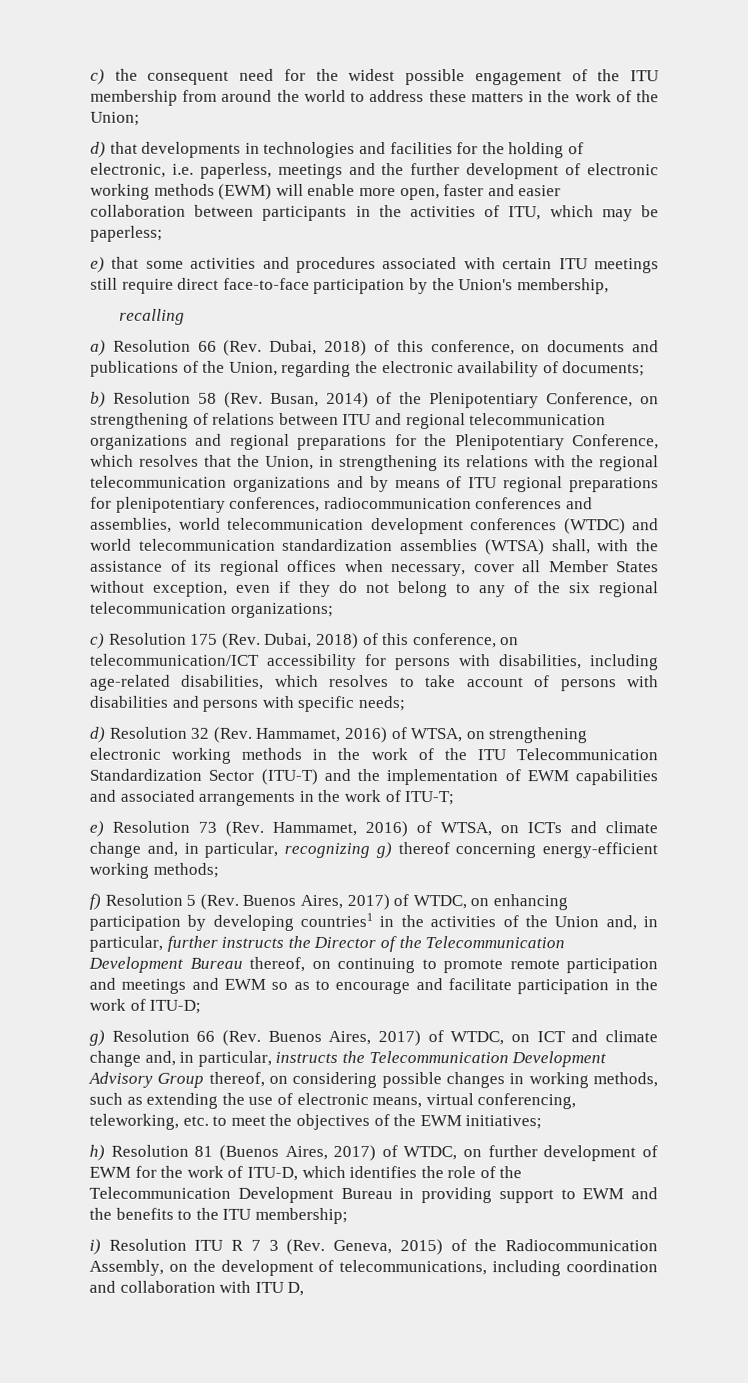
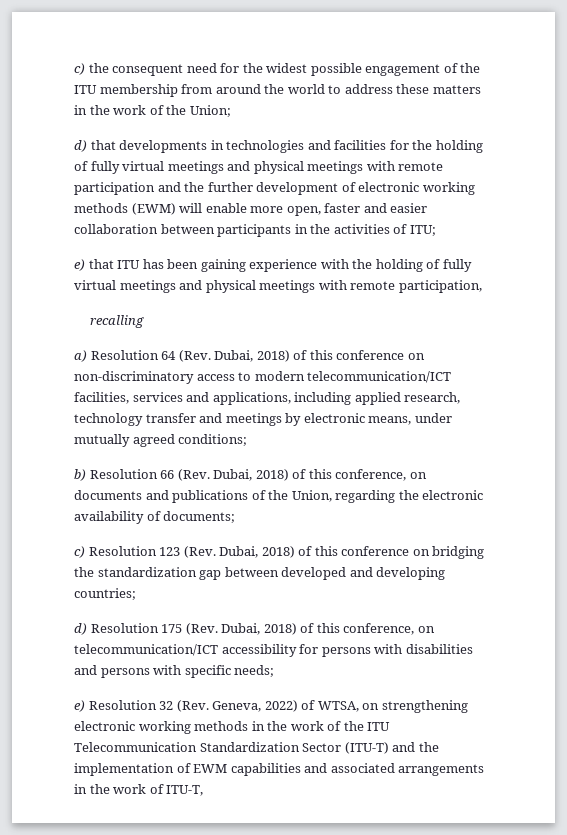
- d) that developments in technologies and facilities for the holding of electronic, i.e. paperless, meetings and the further development of electronic working methods (EWM) will enable more open, faster and easier collaboration between participants in the activities of ITU, which may be paperless;
- e) that some activities and procedures associated with certain ITU meetings still require direct face-to-face participation by the Union's membership,
+ d) that developments in technologies and facilities for the holding of fully virtual meetings and physical meetings with remote participation and the further development of electronic working methods (EWM) will enable more open, faster and easier collaboration between participants in the activities of ITU;
+ e) that ITU has been gaining experience with the holding of fully virtual meetings and physical meetings with remote participation,
  recalling
- a) Resolution 66 (Rev. Dubai, 2018) of this conference, on documents and publications of the Union, regarding the electronic availability of documents;
+ a) Resolution 64 (Rev. Dubai, 2018) of this conference on non-discriminatory access to modern telecommunication/ICT facilities, services and applications, including applied research, technology transfer and meetings by electronic means, under mutually agreed conditions;
+ b) Resolution 66 (Rev. Dubai, 2018) of this conference, on documents and publications of the Union, regarding the electronic availability of documents;
- b) Resolution 58 (Rev. Busan, 2014) of the Plenipotentiary Conference, on strengthening of relations between ITU and regional telecommunication organizations and regional preparations for the Plenipotentiary Conference, which resolves that the Union, in strengthening its relations with the regional telecommunication organizations and by means of ITU regional preparations for plenipotentiary conferences, radiocommunication conferences and assemblies, world telecommunication development conferences (WTDC) and world telecommunication standardization assemblies (WTSA) shall, with the assistance of its regional offices when necessary, cover all Member States without exception, even if they do not belong to any of the six regional telecommunication organizations;
- c) Resolution 175 (Rev. Dubai, 2018) of this conference, on telecommunication/ICT accessibility for persons with disabilities, including age-related disabilities, which resolves to take account of persons with disabilities and persons with specific needs;
+ c) Resolution 123 (Rev. Dubai, 2018) of this conference on bridging the standardization gap between developed and developing countries;
+ d) Resolution 175 (Rev. Dubai, 2018) of this conference, on telecommunication/ICT accessibility for persons with disabilities and persons with specific needs;
- d) Resolution 32 (Rev. Hammamet, 2016) of WTSA, on strengthening electronic working methods in the work of the ITU Telecommunication Standardization Sector (ITU-T) and the implementation of EWM capabilities and associated arrangements in the work of ITU-T;
- e) Resolution 73 (Rev. Hammamet, 2016) of WTSA, on ICTs and climate change and, in particular, recognizing g) thereof concerning energy-efficient working methods;
- f) Resolution 5 (Rev. Buenos Aires, 2017) of WTDC, on enhancing participation by developing countries1 in the activities of the Union and, in particular, further instructs the Director of the Telecommunication Development Bureau thereof, on continuing to promote remote participation and meetings and EWM so as to encourage and facilitate participation in the work of ITU-D;
- g) Resolution 66 (Rev. Buenos Aires, 2017) of WTDC, on ICT and climate change and, in particular, instructs the Telecommunication Development Advisory Group thereof, on considering possible changes in working methods, such as extending the use of electronic means, virtual conferencing, teleworking, etc. to meet the objectives of the EWM initiatives;
- h) Resolution 81 (Buenos Aires, 2017) of WTDC, on further development of EWM for the work of ITU-D, which identifies the role of the Telecommunication Development Bureau in providing support to EWM and the benefits to the ITU membership;
- i) Resolution ITU R 7 3 (Rev. Geneva, 2015) of the Radiocommunication Assembly, on the development of telecommunications, including coordination and collaboration with ITU D,
+ e) Resolution 32 (Rev. Geneva, 2022) of WTSA, on strengthening electronic working methods in the work of the ITU Telecommunication Standardization Sector (ITU-T) and the implementation of EWM capabilities and associated arrangements in the work of ITU-T,

